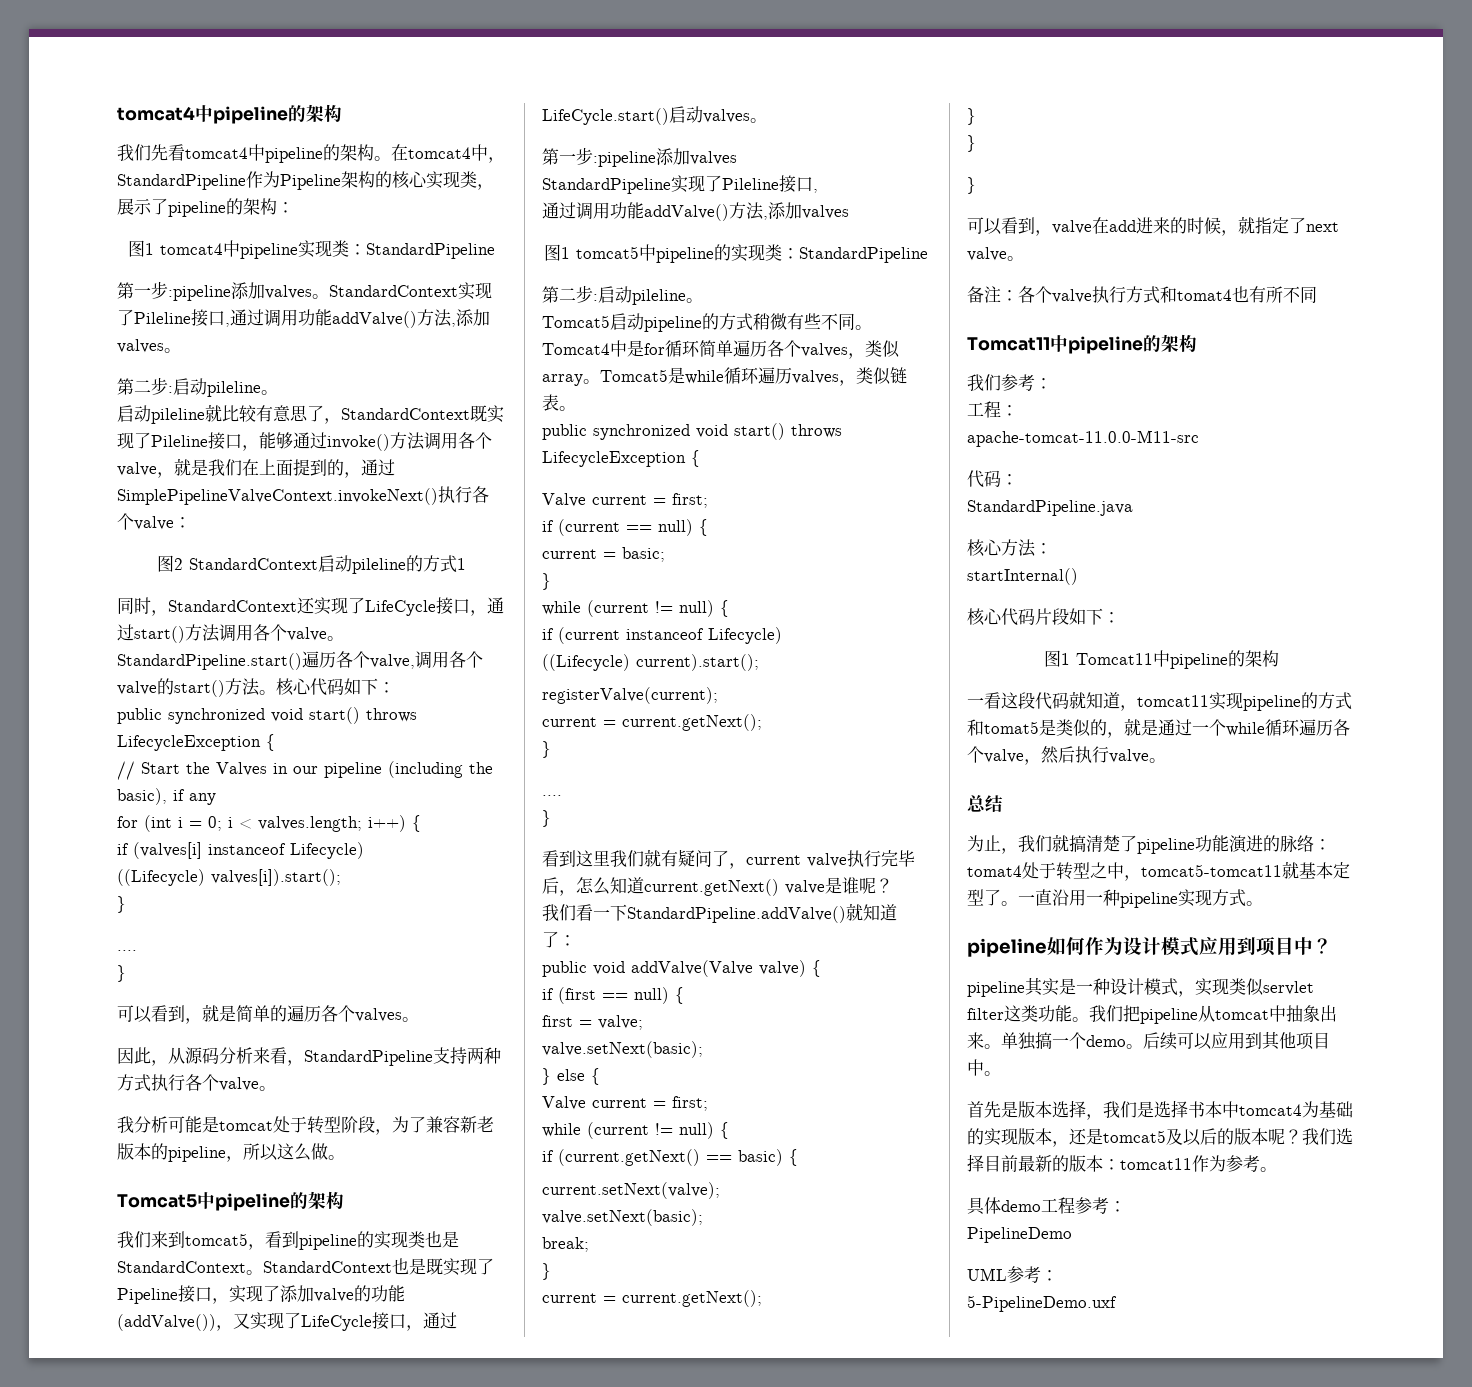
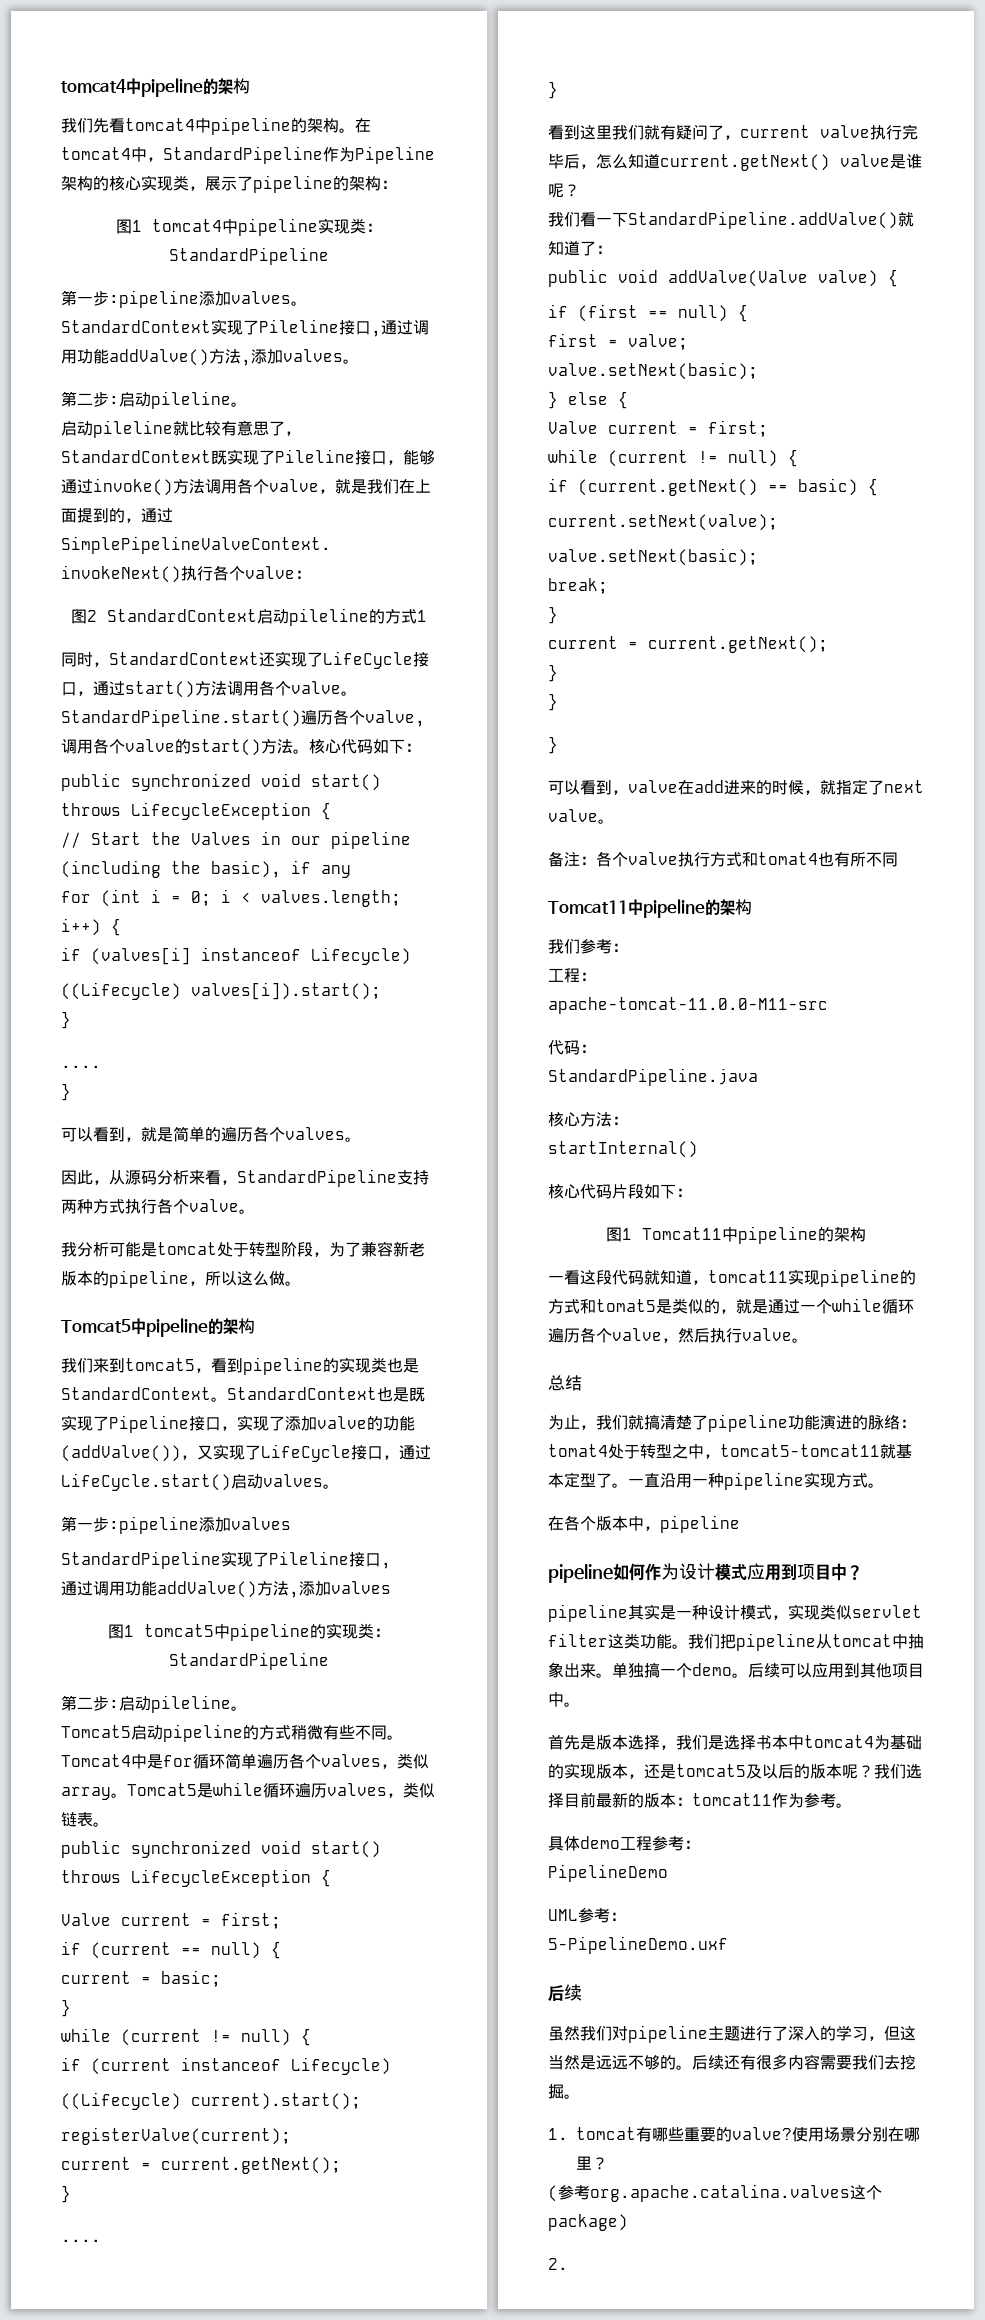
+ 在各个版本中，pipeline
  5-PipelineDemo.uxf
+ 后续
+ 虽然我们对pipeline主题进行了深入的学习，但这当然是远远不够的。后续还有很多内容需要我们去挖掘。
+ 1. tomcat有哪些重要的valve?使用场景分别在哪里？
+ (参考org.apache.catalina.valves这个package)
+ 2.

